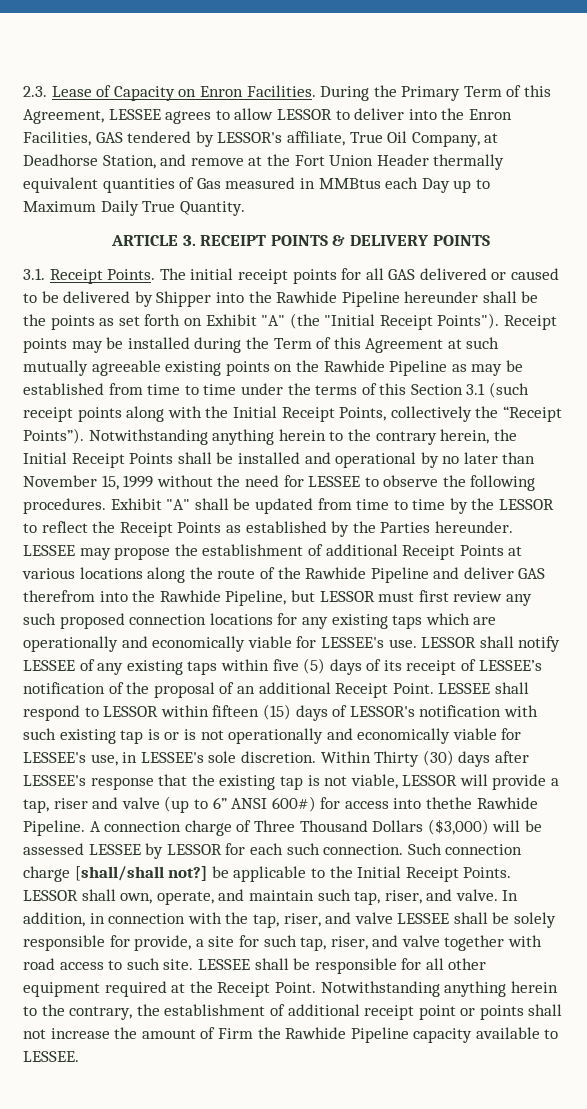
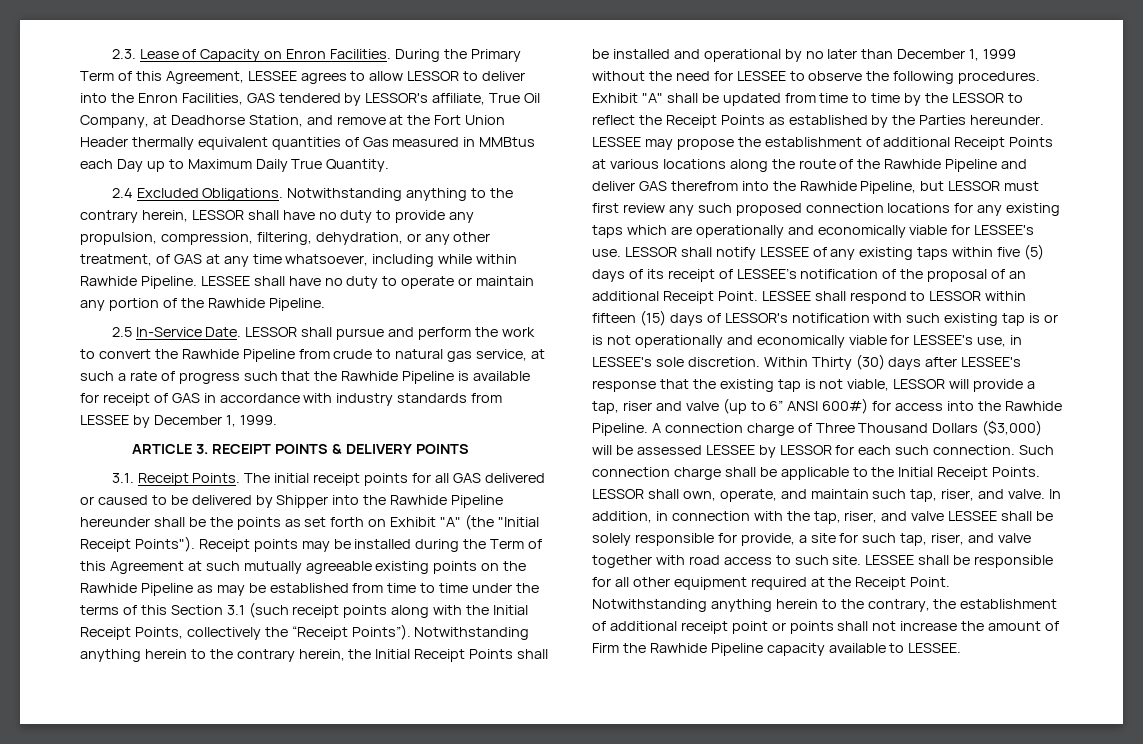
+ 2.4 Excluded Obligations. Notwithstanding anything to the contrary herein, LESSOR shall have no duty to provide any propulsion, compression, filtering, dehydration, or any other treatment, of GAS at any time whatsoever, including while within Rawhide Pipeline. LESSEE shall have no duty to operate or maintain any portion of the Rawhide Pipeline.
+ 2.5 In-Service Date. LESSOR shall pursue and perform the work to convert the Rawhide Pipeline from crude to natural gas service, at such a rate of progress such that the Rawhide Pipeline is available for receipt of GAS in accordance with industry standards from LESSEE by December 1, 1999.
- Notwithstanding anything herein to the contrary herein, the Initial Receipt Points shall be installed and operational by no later than November 15, 1999 without the need for LESSEE to observe the following procedures.
+ Notwithstanding anything herein to the contrary herein, the Initial Receipt Points shall be installed and operational by no later than December 1, 1999 without the need for LESSEE to observe the following procedures.
- Within Thirty (30) days after LESSEE's response that the existing tap is not viable, LESSOR will provide a tap, riser and valve (up to 6” ANSI 600#) for access into thethe Rawhide Pipeline.
+ Within Thirty (30) days after LESSEE's response that the existing tap is not viable, LESSOR will provide a tap, riser and valve (up to 6” ANSI 600#) for access into the Rawhide Pipeline.
- Such connection charge [shall/shall not?] be applicable to the Initial Receipt Points.
+ Such connection charge shall be applicable to the Initial Receipt Points.

